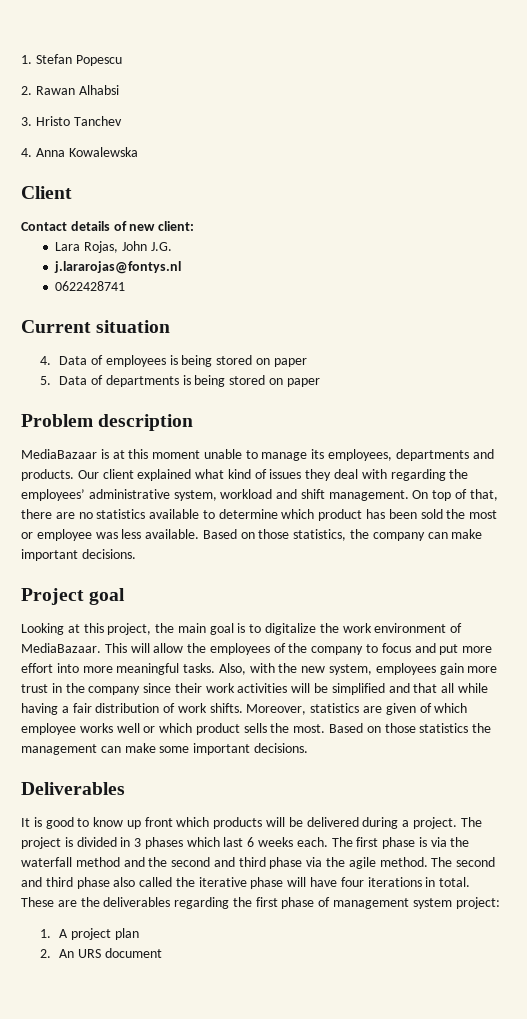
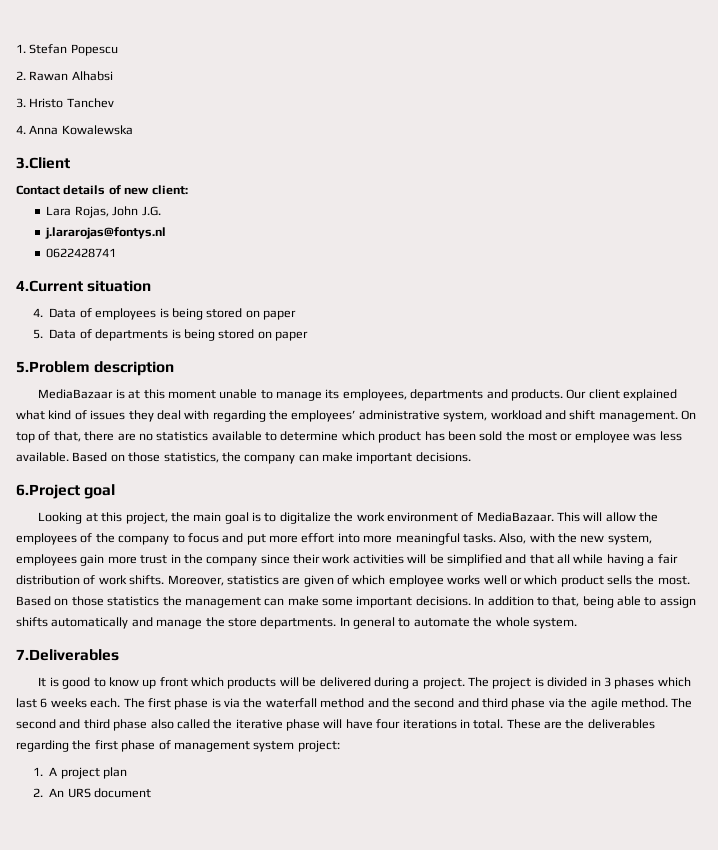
- Client
+ 3.Client
- Current situation
+ 4.Current situation
- Problem description
+ 5.Problem description
- Project goal
+ 6.Project goal
- Based on those statistics the management can make some important decisions.
- Deliverables
+ Based on those statistics the management can make some important decisions. In addition to that, being able to assign shifts automatically and manage the store departments. In general to automate the whole system.
+ 7.Deliverables

